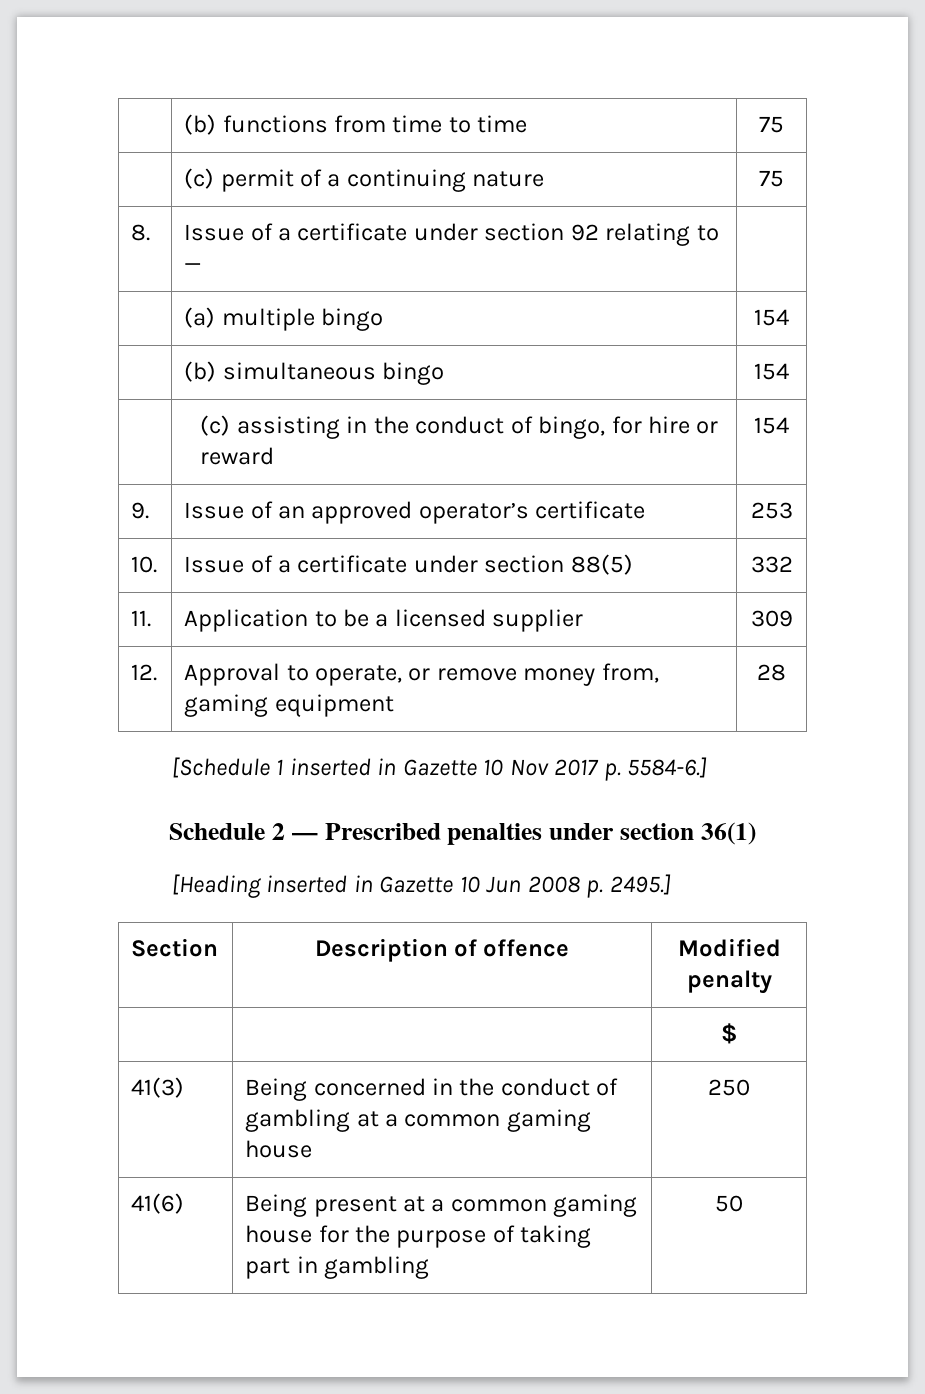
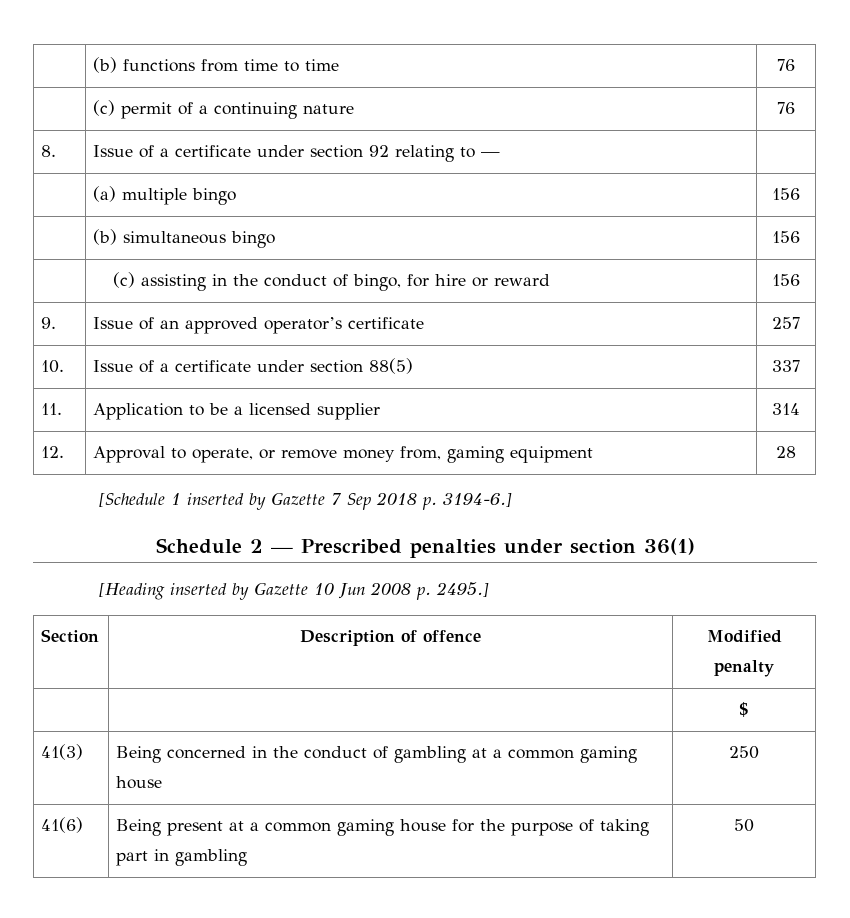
- | (b) functions from time to time | 75
+ | (b) functions from time to time | 76
- | (c) permit of a continuing nature | 75
+ | (c) permit of a continuing nature | 76
- | (a) multiple bingo | 154
+ | (a) multiple bingo | 156
- | (b) simultaneous bingo | 154
+ | (b) simultaneous bingo | 156
- | (c) assisting in the conduct of bingo, for hire or reward | 154
+ | (c) assisting in the conduct of bingo, for hire or reward | 156
- 9. | Issue of an approved operator’s certificate | 253
+ 9. | Issue of an approved operator’s certificate | 257
- 10. | Issue of a certificate under section 88(5) | 332
+ 10. | Issue of a certificate under section 88(5) | 337
- 11. | Application to be a licensed supplier | 309
+ 11. | Application to be a licensed supplier | 314
- [Schedule 1 inserted in Gazette 10 Nov 2017 p. 5584-6.]
+ [Schedule 1 inserted by Gazette 7 Sep 2018 p. 3194-6.]
- [Heading inserted in Gazette 10 Jun 2008 p. 2495.]
+ [Heading inserted by Gazette 10 Jun 2008 p. 2495.]

